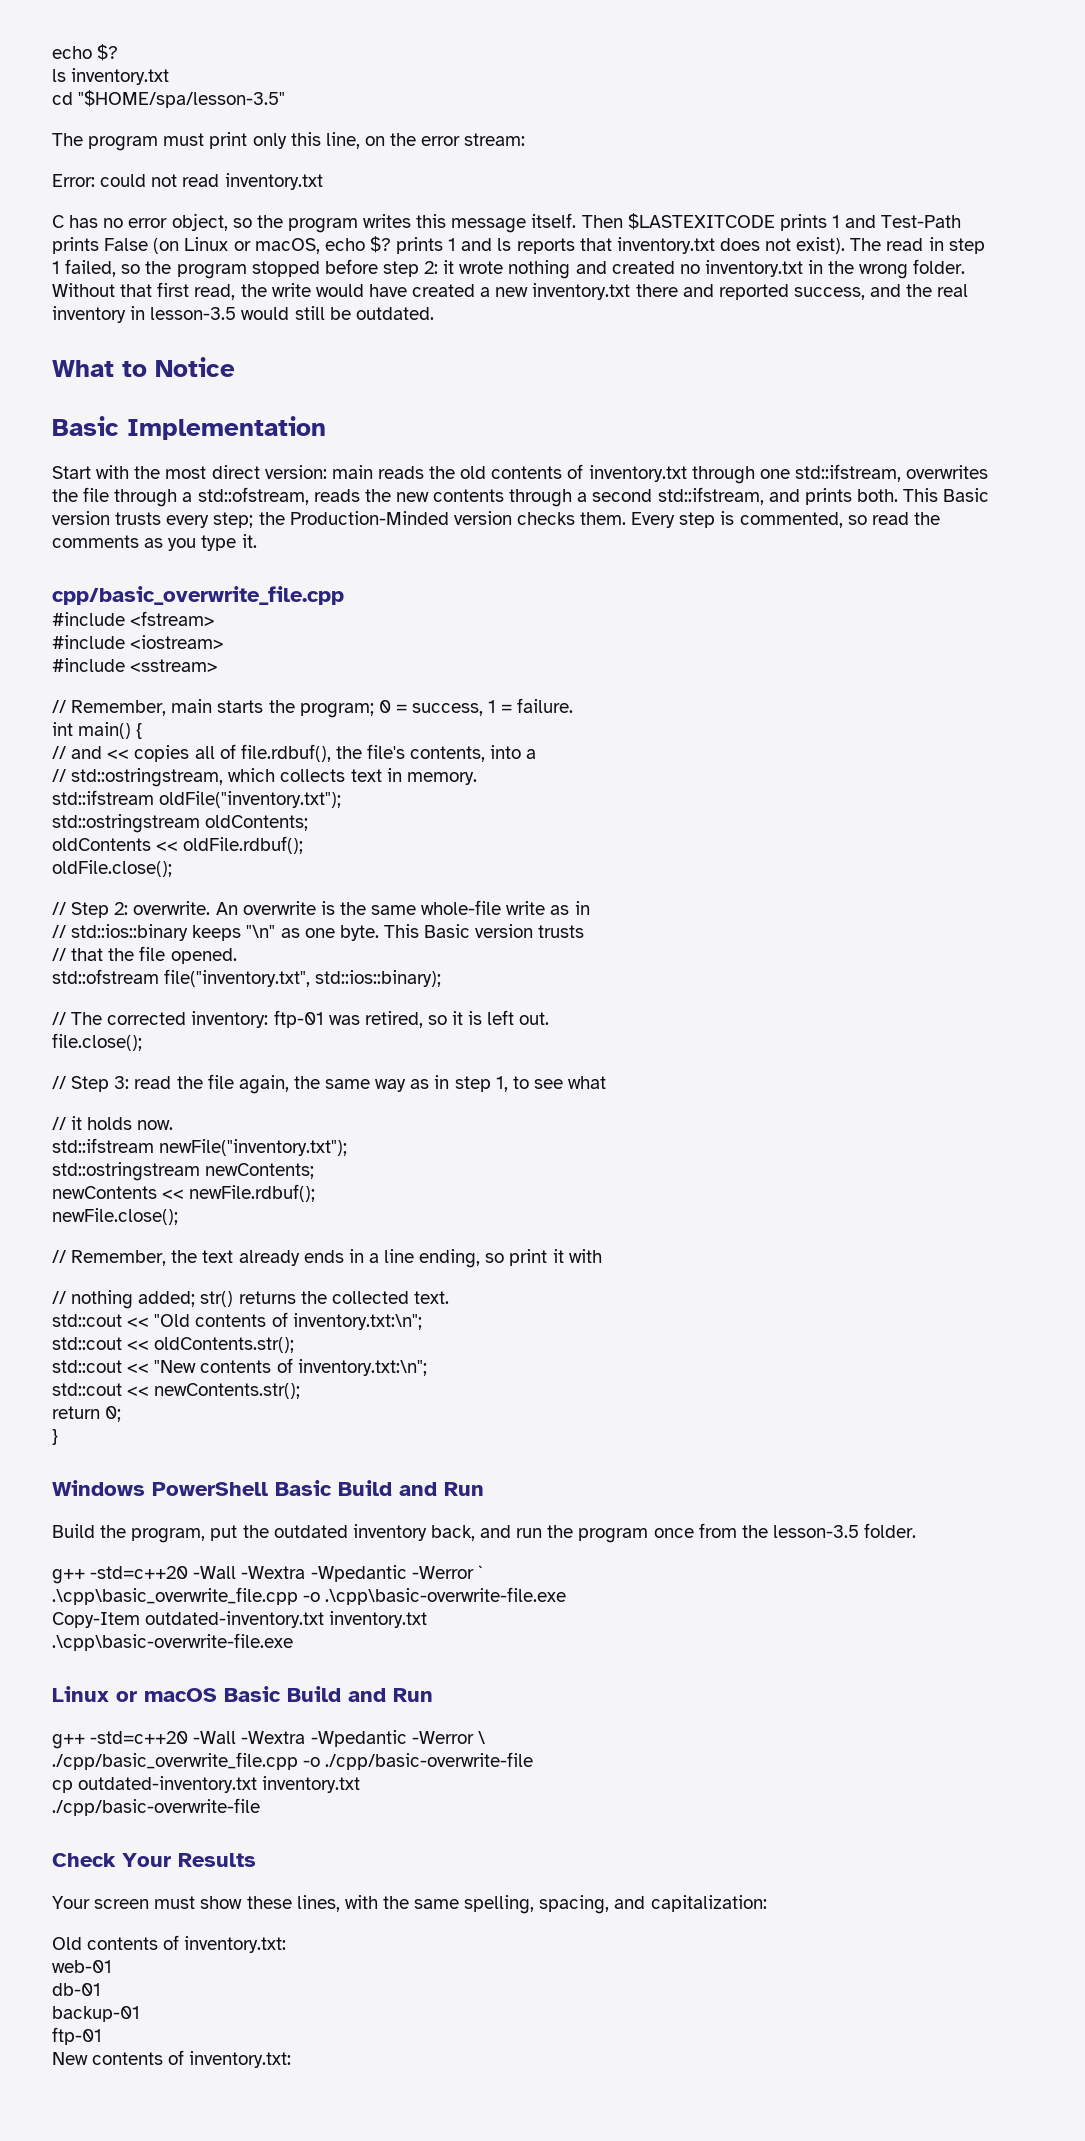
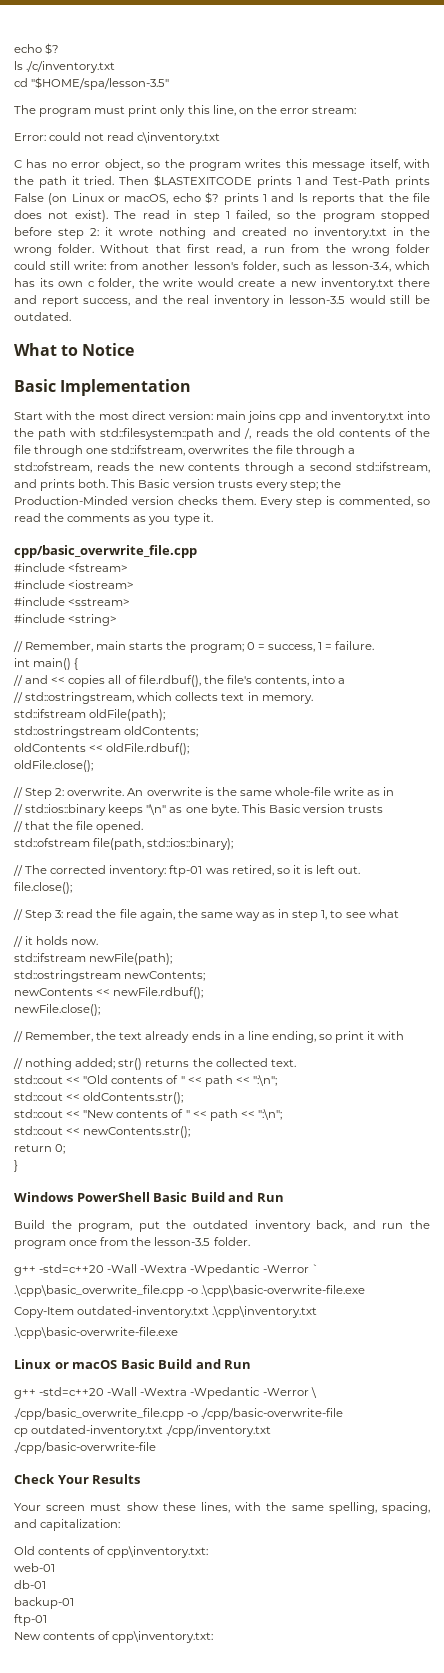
- ls inventory.txt
+ ls ./c/inventory.txt
- Error: could not read inventory.txt
+ Error: could not read c\inventory.txt
- C has no error object, so the program writes this message itself.
+ C has no error object, so the program writes this message itself, with the path it tried.
- Then $LASTEXITCODE prints 1 and Test-Path prints False (on Linux or macOS, echo $? prints 1 and ls reports that inventory.txt does not exist).
+ Then $LASTEXITCODE prints 1 and Test-Path prints False (on Linux or macOS, echo $? prints 1 and ls reports that the file does not exist).
- Without that first read, the write would have created a new inventory.txt there and reported success, and the real inventory in lesson-3.5 would still be outdated.
+ Without that first read, a run from the wrong folder could still write: from another lesson's folder, such as lesson-3.4, which has its own c folder, the write would create a new inventory.txt there and report success, and the real inventory in lesson-3.5 would still be outdated.
- Start with the most direct version: main reads the old contents of inventory.txt through one std::ifstream, overwrites the file through a std::ofstream, reads the new contents through a second std::ifstream, and prints both.
+ Start with the most direct version: main joins cpp and inventory.txt into the path with std::filesystem::path and /, reads the old contents of the file through one std::ifstream, overwrites the file through a std::ofstream, reads the new contents through a second std::ifstream, and prints both.
+ #include <string>
- std::ifstream oldFile("inventory.txt");
+ std::ifstream oldFile(path);
- std::ofstream file("inventory.txt", std::ios::binary);
+ std::ofstream file(path, std::ios::binary);
- std::ifstream newFile("inventory.txt");
+ std::ifstream newFile(path);
- std::cout << "Old contents of inventory.txt:\n";
+ std::cout << "Old contents of " << path << ":\n";
- std::cout << "New contents of inventory.txt:\n";
+ std::cout << "New contents of " << path << ":\n";
- Copy-Item outdated-inventory.txt inventory.txt
+ Copy-Item outdated-inventory.txt .\cpp\inventory.txt
- cp outdated-inventory.txt inventory.txt
+ cp outdated-inventory.txt ./cpp/inventory.txt
- Old contents of inventory.txt:
+ Old contents of cpp\inventory.txt:
- New contents of inventory.txt:
+ New contents of cpp\inventory.txt:

